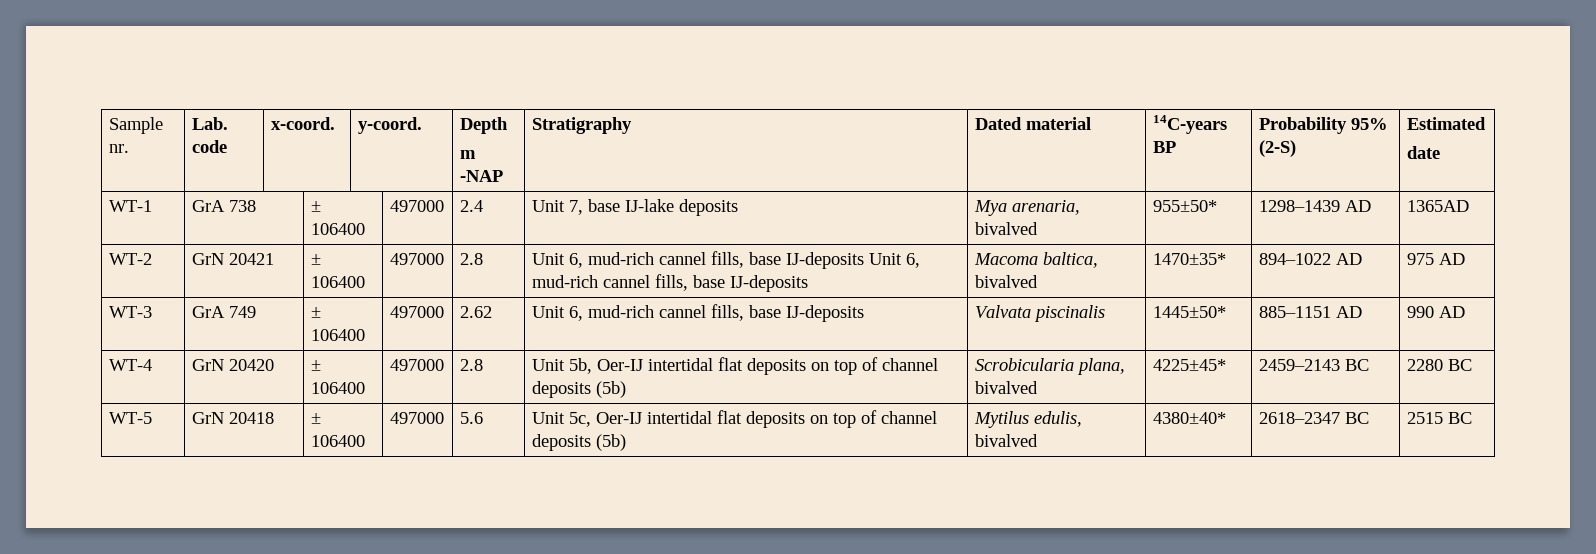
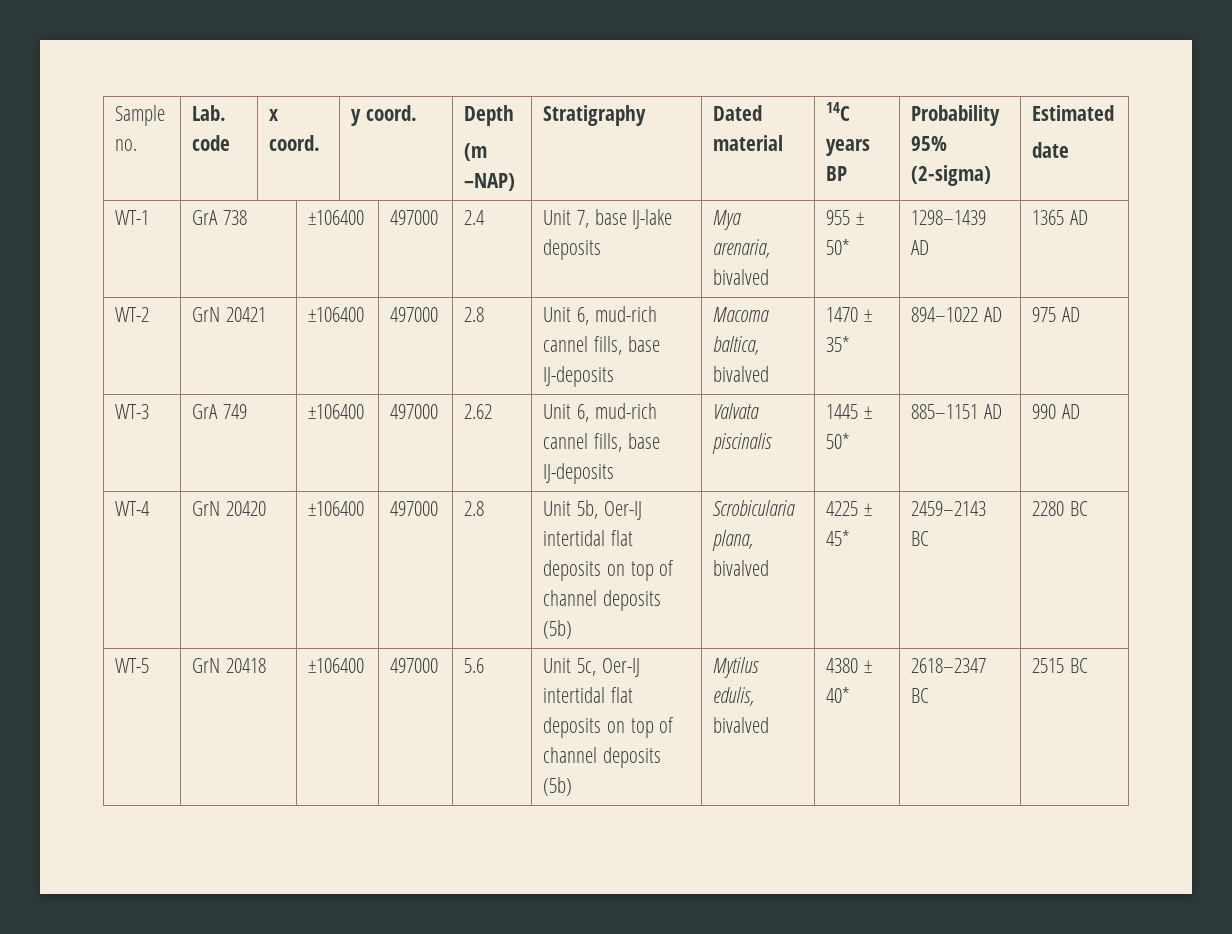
- Sample nr. | Lab. code | x-coord. | y-coord. | Depth
- m -NAP | Stratigraphy | Dated material | 14C-years BP | Probability 95% (2-S) | Estimated
+ Sample no. | Lab. code | x coord. | y coord. | Depth
+ (m –NAP) | Stratigraphy | Dated material | 14C years BP | Probability 95% (2-sigma) | Estimated
- WT-1 | GrA 738 | ± 106400 | 497000 | 2.4 | Unit 7, base IJ-lake deposits | Mya arenaria, bivalved | 955±50* | 1298–1439 AD | 1365AD
+ WT-1 | GrA 738 | ±106400 | 497000 | 2.4 | Unit 7, base IJ-lake deposits | Mya arenaria, bivalved | 955 ± 50* | 1298–1439 AD | 1365 AD
- WT-2 | GrN 20421 | ± 106400 | 497000 | 2.8 | Unit 6, mud-rich cannel fills, base IJ-deposits Unit 6, mud-rich cannel fills, base IJ-deposits | Macoma baltica, bivalved | 1470±35* | 894–1022 AD | 975 AD
+ WT-2 | GrN 20421 | ±106400 | 497000 | 2.8 | Unit 6, mud-rich cannel fills, base IJ-deposits | Macoma baltica, bivalved | 1470 ± 35* | 894–1022 AD | 975 AD
- WT-3 | GrA 749 | ± 106400 | 497000 | 2.62 | Unit 6, mud-rich cannel fills, base IJ-deposits | Valvata piscinalis | 1445±50* | 885–1151 AD | 990 AD
+ WT-3 | GrA 749 | ±106400 | 497000 | 2.62 | Unit 6, mud-rich cannel fills, base IJ-deposits | Valvata piscinalis | 1445 ± 50* | 885–1151 AD | 990 AD
- WT-4 | GrN 20420 | ± 106400 | 497000 | 2.8 | Unit 5b, Oer-IJ intertidal flat deposits on top of channel deposits (5b) | Scrobicularia plana, bivalved | 4225±45* | 2459–2143 BC | 2280 BC
+ WT-4 | GrN 20420 | ±106400 | 497000 | 2.8 | Unit 5b, Oer-IJ intertidal flat deposits on top of channel deposits (5b) | Scrobicularia plana, bivalved | 4225 ± 45* | 2459–2143 BC | 2280 BC
- WT-5 | GrN 20418 | ± 106400 | 497000 | 5.6 | Unit 5c, Oer-IJ intertidal flat deposits on top of channel deposits (5b) | Mytilus edulis, bivalved | 4380±40* | 2618–2347 BC | 2515 BC
+ WT-5 | GrN 20418 | ±106400 | 497000 | 5.6 | Unit 5c, Oer-IJ intertidal flat deposits on top of channel deposits (5b) | Mytilus edulis, bivalved | 4380 ± 40* | 2618–2347 BC | 2515 BC

